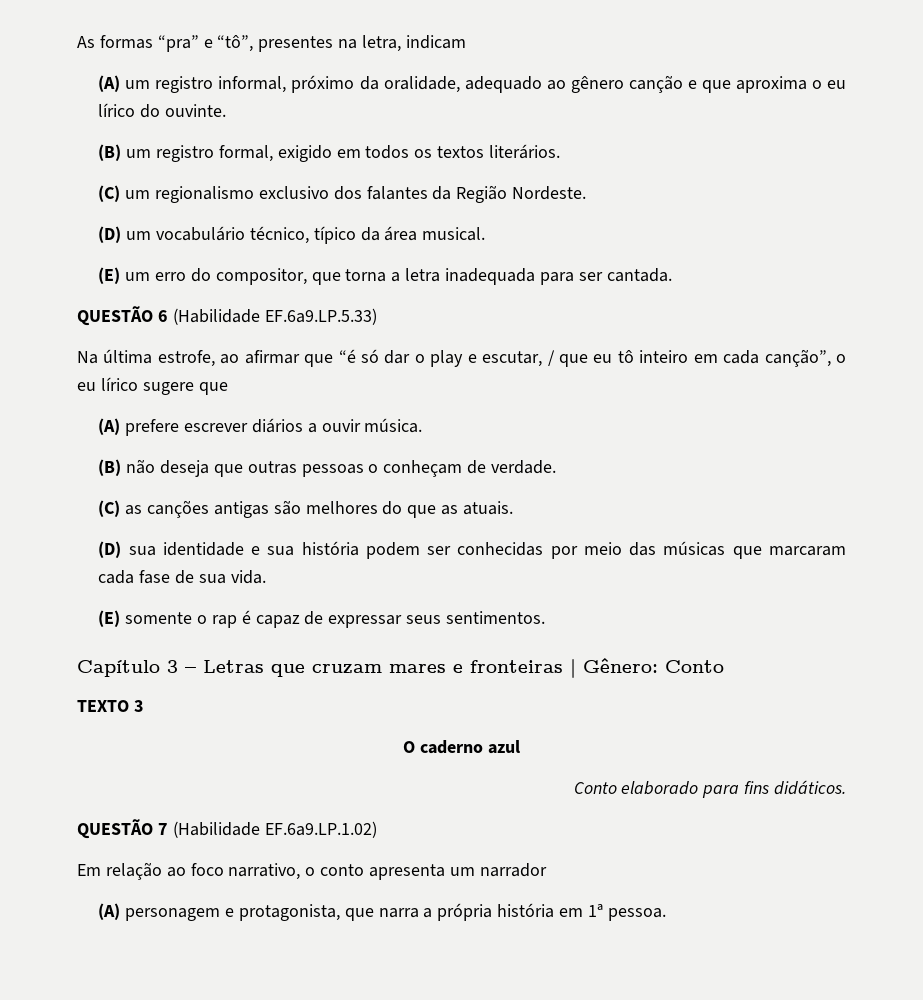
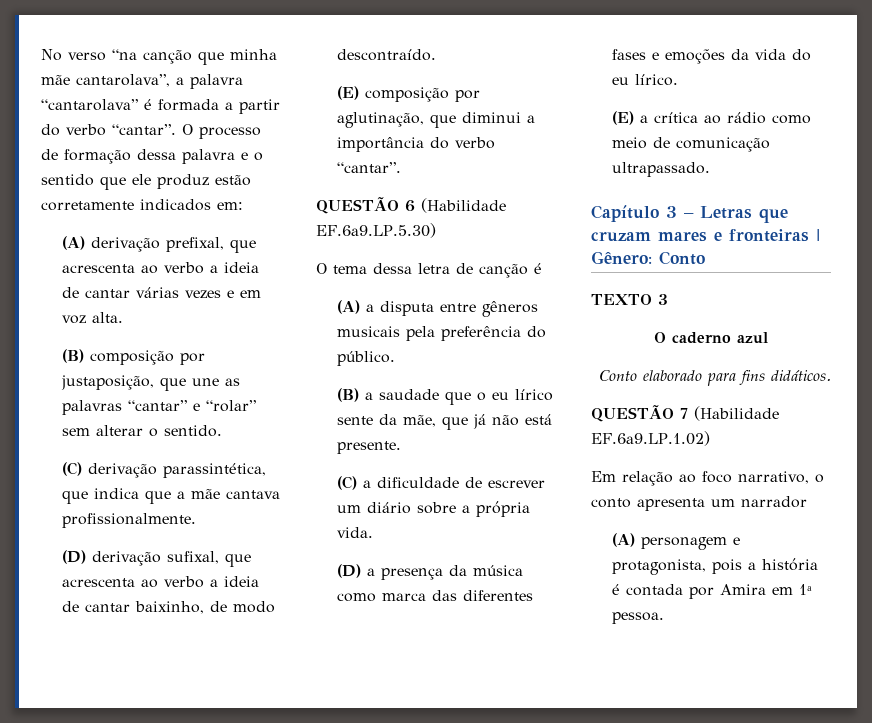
- As formas “pra” e “tô”, presentes na letra, indicam
- (A) um registro informal, próximo da oralidade, adequado ao gênero canção e que aproxima o eu lírico do ouvinte.
- (B) um registro formal, exigido em todos os textos literários.
- (C) um regionalismo exclusivo dos falantes da Região Nordeste.
- (D) um vocabulário técnico, típico da área musical.
- (E) um erro do compositor, que torna a letra inadequada para ser cantada.
- QUESTÃO 6 (Habilidade EF.6a9.LP.5.33)
- Na última estrofe, ao afirmar que “é só dar o play e escutar, / que eu tô inteiro em cada canção”, o eu lírico sugere que
- (A) prefere escrever diários a ouvir música.
- (B) não deseja que outras pessoas o conheçam de verdade.
- (C) as canções antigas são melhores do que as atuais.
- (D) sua identidade e sua história podem ser conhecidas por meio das músicas que marcaram cada fase de sua vida.
- (E) somente o rap é capaz de expressar seus sentimentos.
+ No verso “na canção que minha mãe cantarolava”, a palavra “cantarolava” é formada a partir do verbo “cantar”. O processo de formação dessa palavra e o sentido que ele produz estão corretamente indicados em:
+ (A) derivação prefixal, que acrescenta ao verbo a ideia de cantar várias vezes e em voz alta.
+ (B) composição por justaposição, que une as palavras “cantar” e “rolar” sem alterar o sentido.
+ (C) derivação parassintética, que indica que a mãe cantava profissionalmente.
+ (D) derivação sufixal, que acrescenta ao verbo a ideia de cantar baixinho, de modo descontraído.
+ (E) composição por aglutinação, que diminui a importância do verbo “cantar”.
+ QUESTÃO 6 (Habilidade EF.6a9.LP.5.30)
+ O tema dessa letra de canção é
+ (A) a disputa entre gêneros musicais pela preferência do público.
+ (B) a saudade que o eu lírico sente da mãe, que já não está presente.
+ (C) a dificuldade de escrever um diário sobre a própria vida.
+ (D) a presença da música como marca das diferentes fases e emoções da vida do eu lírico.
+ (E) a crítica ao rádio como meio de comunicação ultrapassado.
- (A) personagem e protagonista, que narra a própria história em 1ª pessoa.
+ (A) personagem e protagonista, pois a história é contada por Amira em 1ª pessoa.

